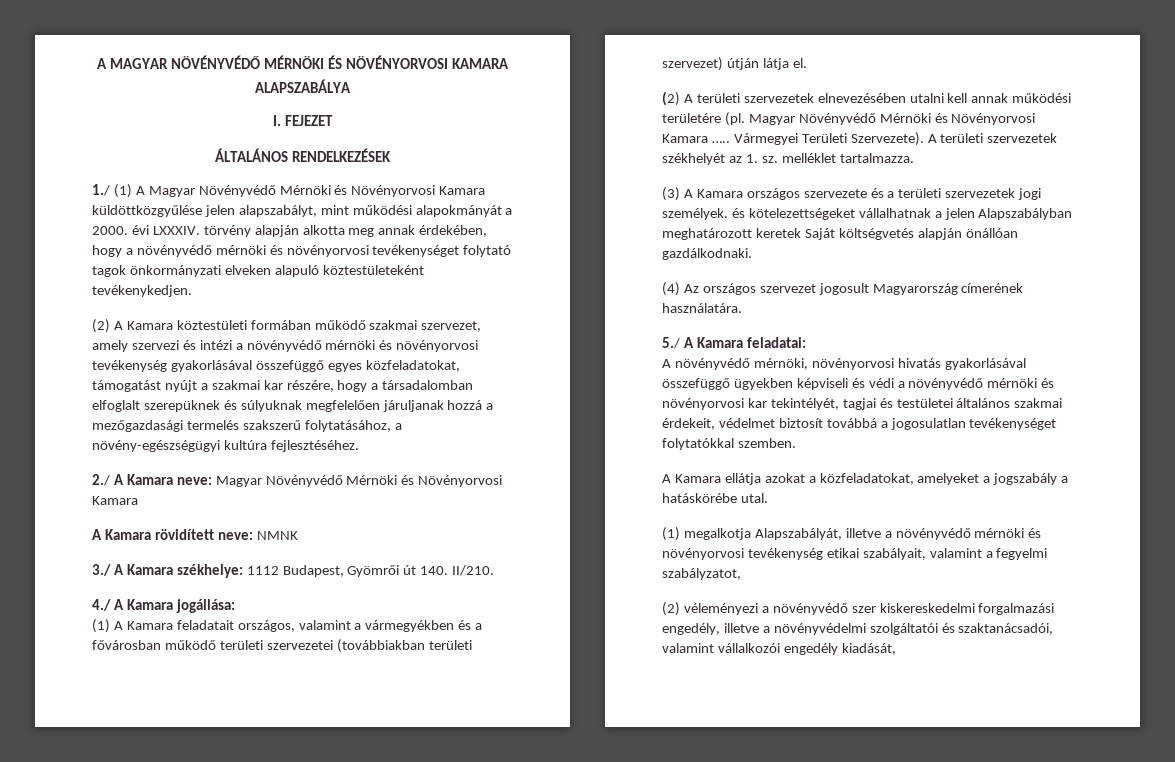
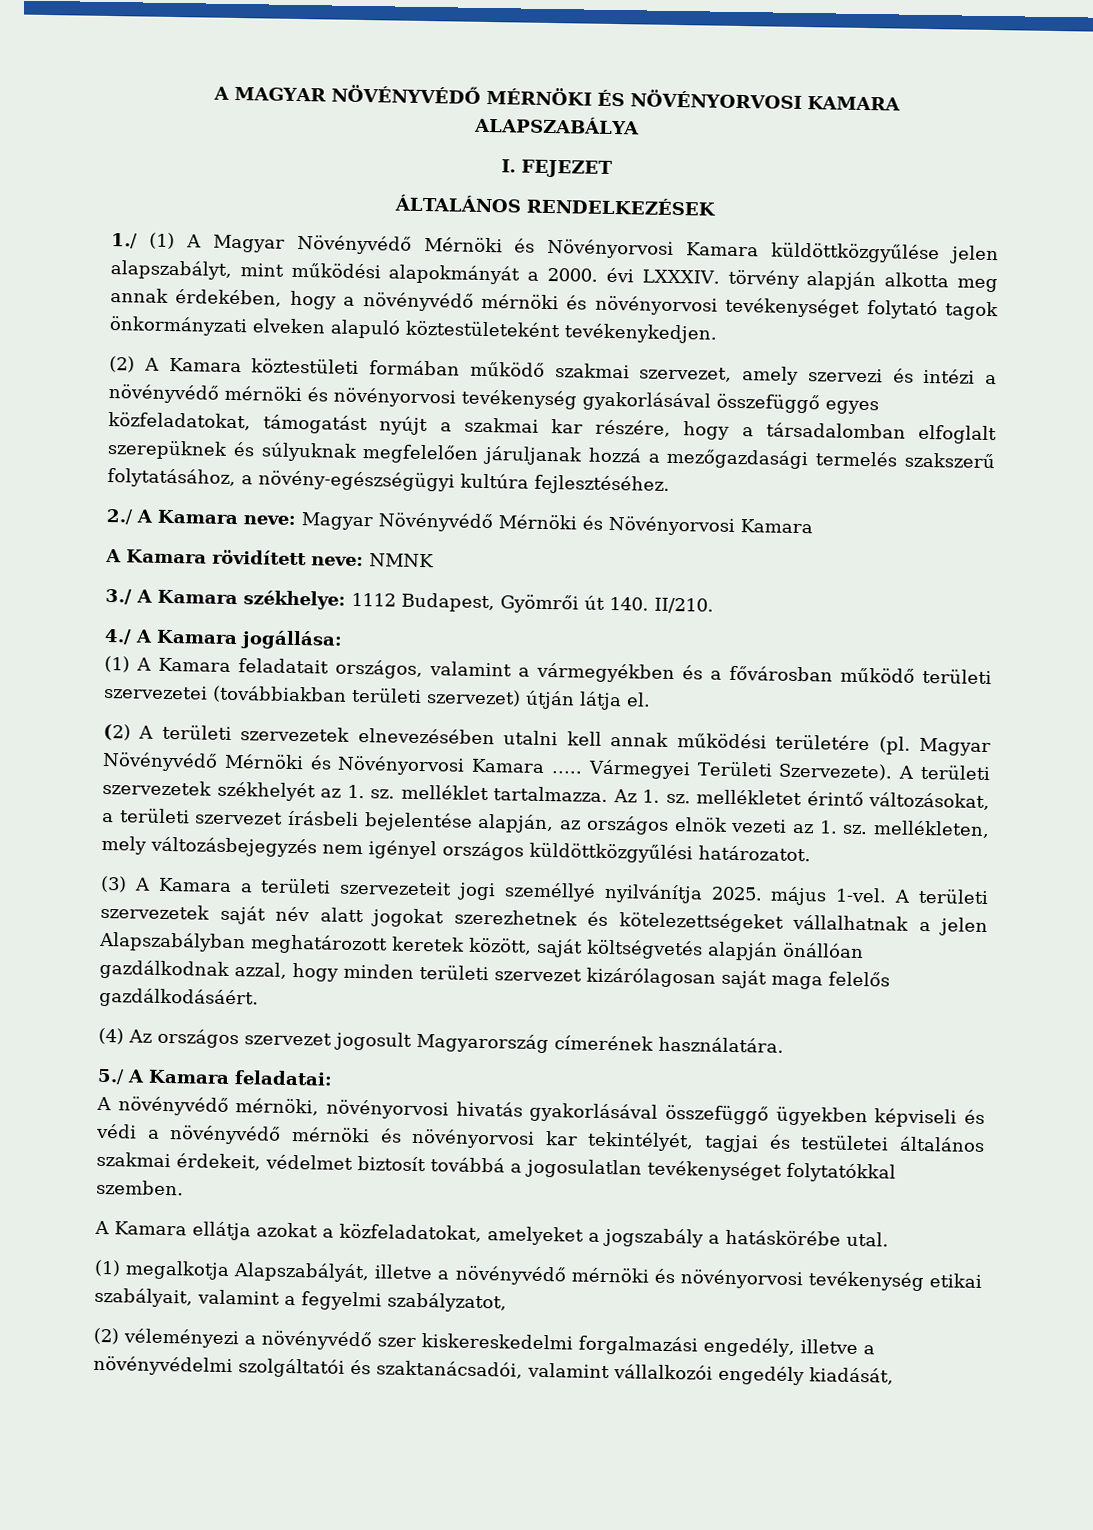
- A területi szervezetek székhelyét az 1. sz. melléklet tartalmazza.
- (3) A Kamara országos szervezete és a területi szervezetek jogi személyek. és kötelezettségeket vállalhatnak a jelen Alapszabályban meghatározott keretek Saját költségvetés alapján önállóan gazdálkodnaki.
+ A területi szervezetek székhelyét az 1. sz. melléklet tartalmazza. Az 1. sz. mellékletet érintő változásokat, a területi szervezet írásbeli bejelentése alapján, az országos elnök vezeti az 1. sz. mellékleten, mely változásbejegyzés nem igényel országos küldöttközgyűlési határozatot.
+ (3) A Kamara a területi szervezeteit jogi személlyé nyilvánítja 2025. május 1-vel. A területi szervezetek saját név alatt jogokat szerezhetnek és kötelezettségeket vállalhatnak a jelen Alapszabályban meghatározott keretek között, saját költségvetés alapján önállóan gazdálkodnak azzal, hogy minden területi szervezet kizárólagosan saját maga felelős gazdálkodásáért.

